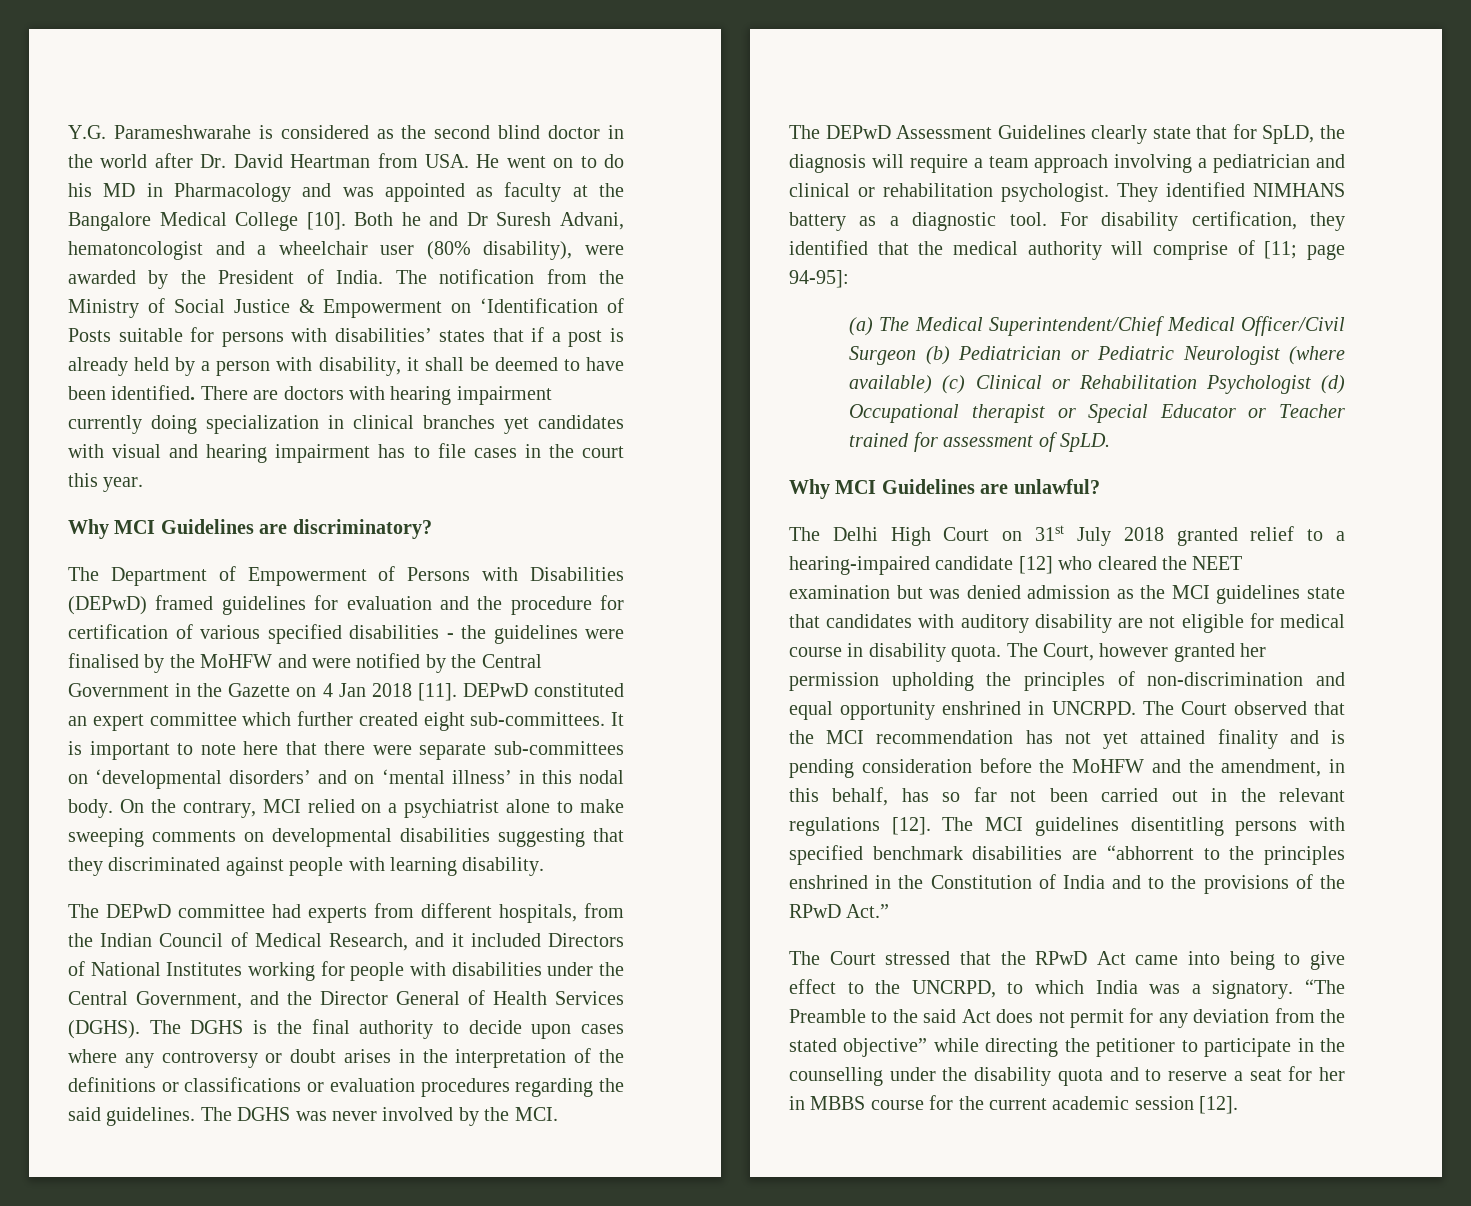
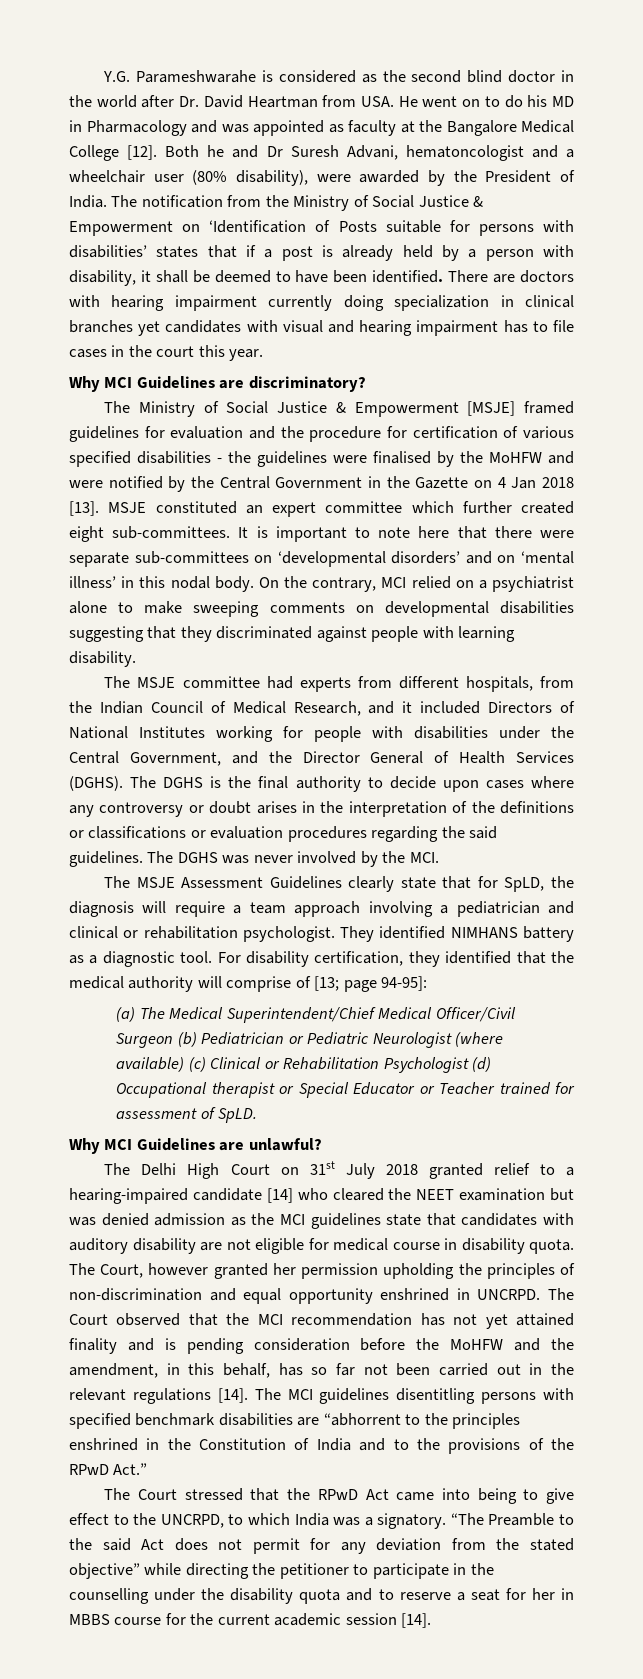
- Y.G. Parameshwarahe is considered as the second blind doctor in the world after Dr. David Heartman from USA. He went on to do his MD in Pharmacology and was appointed as faculty at the Bangalore Medical College [10].
+ Y.G. Parameshwarahe is considered as the second blind doctor in the world after Dr. David Heartman from USA. He went on to do his MD in Pharmacology and was appointed as faculty at the Bangalore Medical College [12].
- The Department of Empowerment of Persons with Disabilities (DEPwD) framed guidelines for evaluation and the procedure for certification of various specified disabilities - the guidelines were finalised by the MoHFW and were notified by the Central Government in the Gazette on 4 Jan 2018 [11]. DEPwD constituted an expert committee which further created eight sub-committees.
+ The Ministry of Social Justice & Empowerment [MSJE] framed guidelines for evaluation and the procedure for certification of various specified disabilities - the guidelines were finalised by the MoHFW and were notified by the Central Government in the Gazette on 4 Jan 2018 [13]. MSJE constituted an expert committee which further created eight sub-committees.
- The DEPwD committee had experts from different hospitals, from the Indian Council of Medical Research, and it included Directors of National Institutes working for people with disabilities under the Central Government, and the Director General of Health Services (DGHS).
+ The MSJE committee had experts from different hospitals, from the Indian Council of Medical Research, and it included Directors of National Institutes working for people with disabilities under the Central Government, and the Director General of Health Services (DGHS).
- The DEPwD Assessment Guidelines clearly state that for SpLD, the diagnosis will require a team approach involving a pediatrician and clinical or rehabilitation psychologist.
+ The MSJE Assessment Guidelines clearly state that for SpLD, the diagnosis will require a team approach involving a pediatrician and clinical or rehabilitation psychologist.
- For disability certification, they identified that the medical authority will comprise of [11; page 94-95]:
+ For disability certification, they identified that the medical authority will comprise of [13; page 94-95]:
- The Delhi High Court on 31st July 2018 granted relief to a hearing-impaired candidate [12] who cleared the NEET examination but was denied admission as the MCI guidelines state that candidates with auditory disability are not eligible for medical course in disability quota.
+ The Delhi High Court on 31st July 2018 granted relief to a hearing-impaired candidate [14] who cleared the NEET examination but was denied admission as the MCI guidelines state that candidates with auditory disability are not eligible for medical course in disability quota.
- The Court observed that the MCI recommendation has not yet attained finality and is pending consideration before the MoHFW and the amendment, in this behalf, has so far not been carried out in the relevant regulations [12].
+ The Court observed that the MCI recommendation has not yet attained finality and is pending consideration before the MoHFW and the amendment, in this behalf, has so far not been carried out in the relevant regulations [14].
- “The Preamble to the said Act does not permit for any deviation from the stated objective” while directing the petitioner to participate in the counselling under the disability quota and to reserve a seat for her in MBBS course for the current academic session [12].
+ “The Preamble to the said Act does not permit for any deviation from the stated objective” while directing the petitioner to participate in the counselling under the disability quota and to reserve a seat for her in MBBS course for the current academic session [14].

